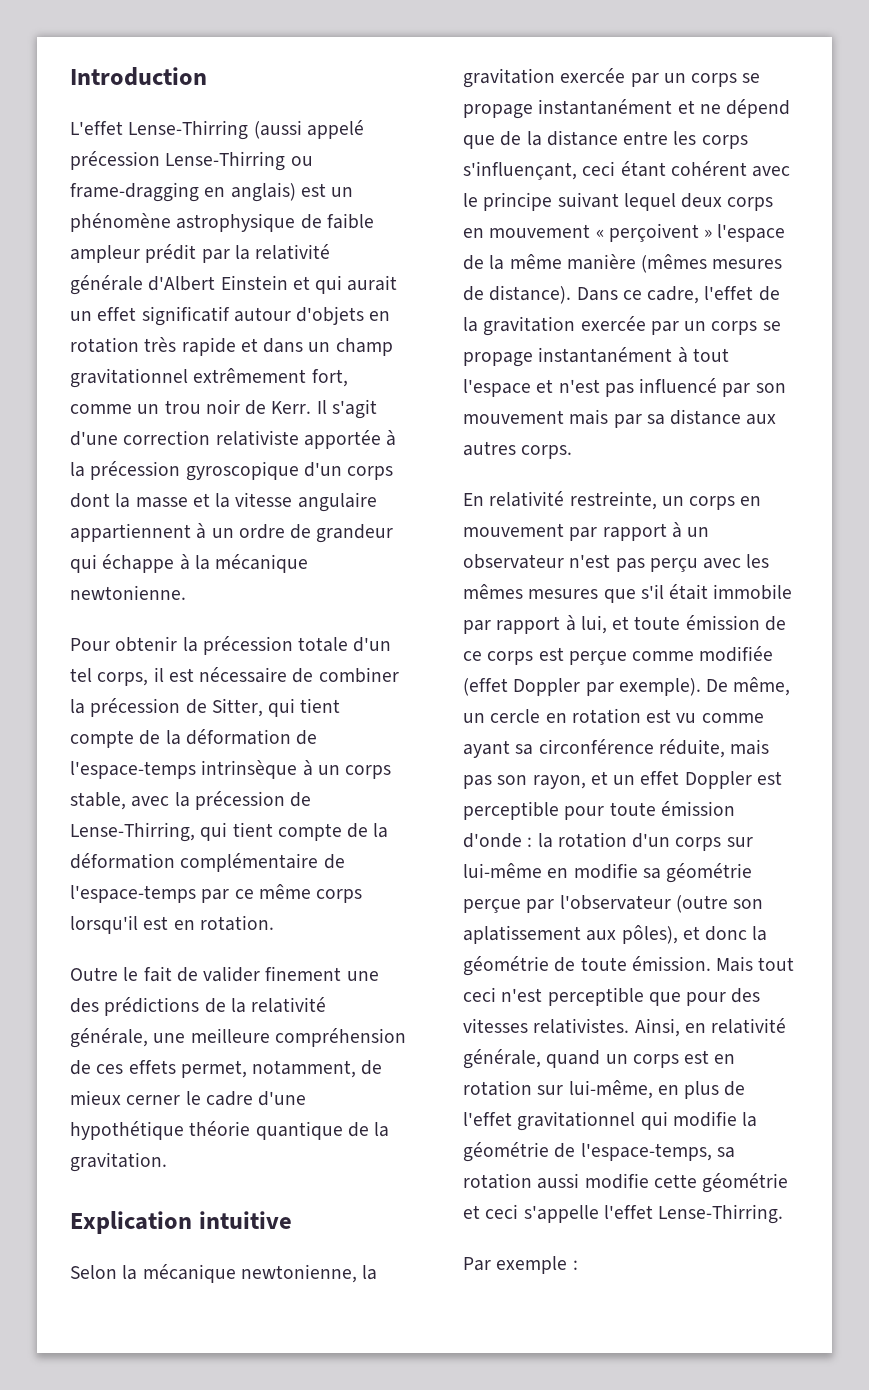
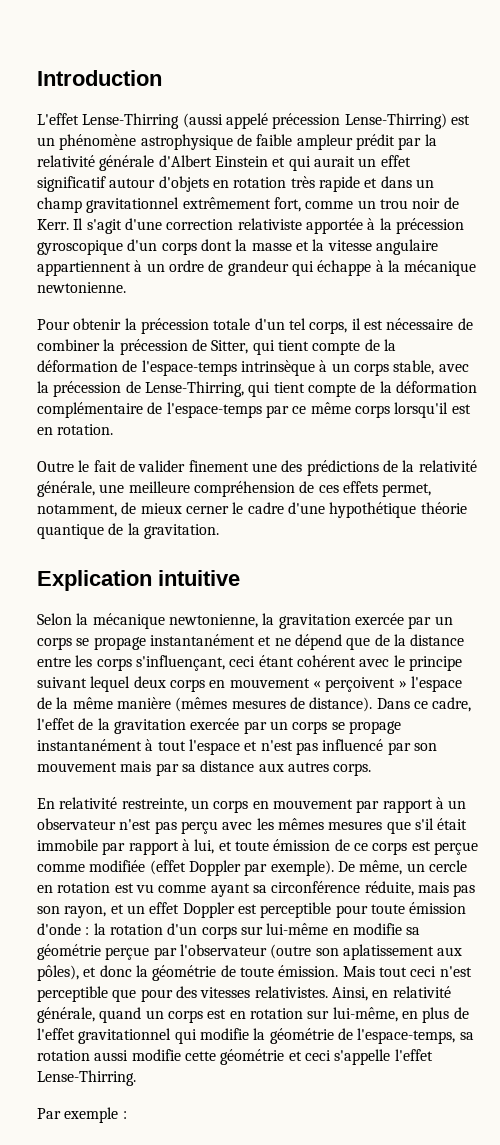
- L'effet Lense-Thirring (aussi appelé précession Lense-Thirring ou frame-dragging en anglais) est un phénomène astrophysique de faible ampleur prédit par la relativité générale d'Albert Einstein et qui aurait un effet significatif autour d'objets en rotation très rapide et dans un champ gravitationnel extrêmement fort, comme un trou noir de Kerr.
+ L'effet Lense-Thirring (aussi appelé précession Lense-Thirring) est un phénomène astrophysique de faible ampleur prédit par la relativité générale d'Albert Einstein et qui aurait un effet significatif autour d'objets en rotation très rapide et dans un champ gravitationnel extrêmement fort, comme un trou noir de Kerr.

